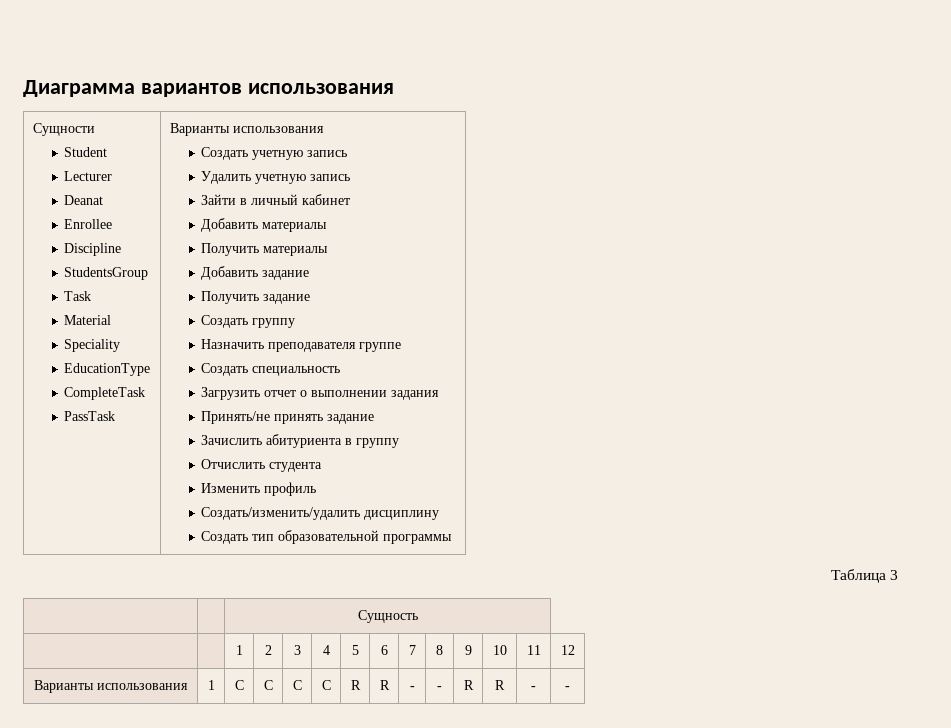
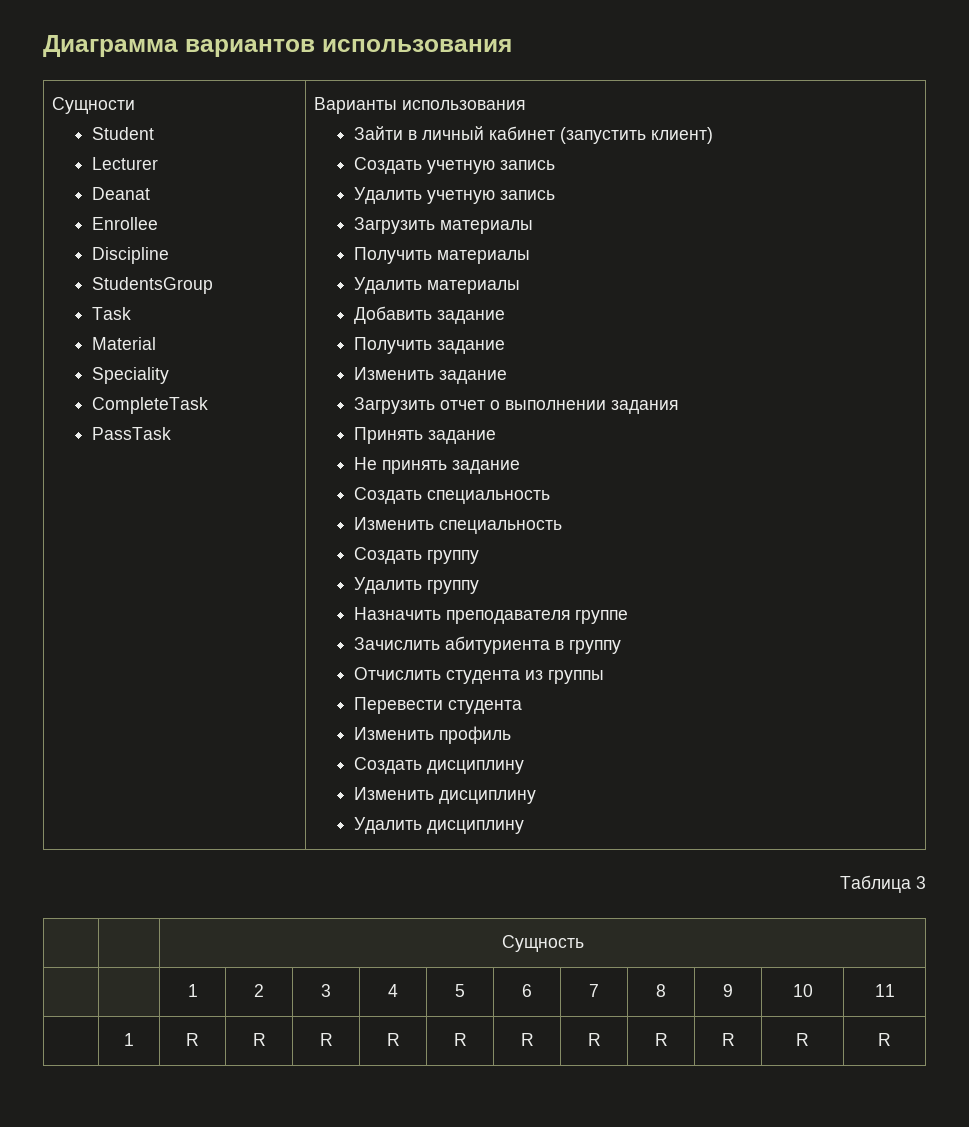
- EducationType
+ Зайти в личный кабинет (запустить клиент)
- Зайти в личный кабинет
- Добавить материалы
+ Загрузить материалы
+ Удалить материалы
- Создать группу
- Назначить преподавателя группе
- Создать специальность
+ Изменить задание
- Принять/не принять задание
+ Принять задание
+ Не принять задание
+ Создать специальность
+ Изменить специальность
+ Создать группу
+ Удалить группу
+ Назначить преподавателя группе
- Отчислить студента
+ Отчислить студента из группы
+ Перевести студента
- Создать/изменить/удалить дисциплину
- Создать тип образовательной программы
+ Создать дисциплину
+ Изменить дисциплину
+ Удалить дисциплину
- | | 1 | 2 | 3 | 4 | 5 | 6 | 7 | 8 | 9 | 10 | 11 | 12
- Варианты использования | 1 | C | C | C | C | R | R | - | - | R | R | - | -
+ | | 1 | 2 | 3 | 4 | 5 | 6 | 7 | 8 | 9 | 10 | 11
+ | 1 | R | R | R | R | R | R | R | R | R | R | R

